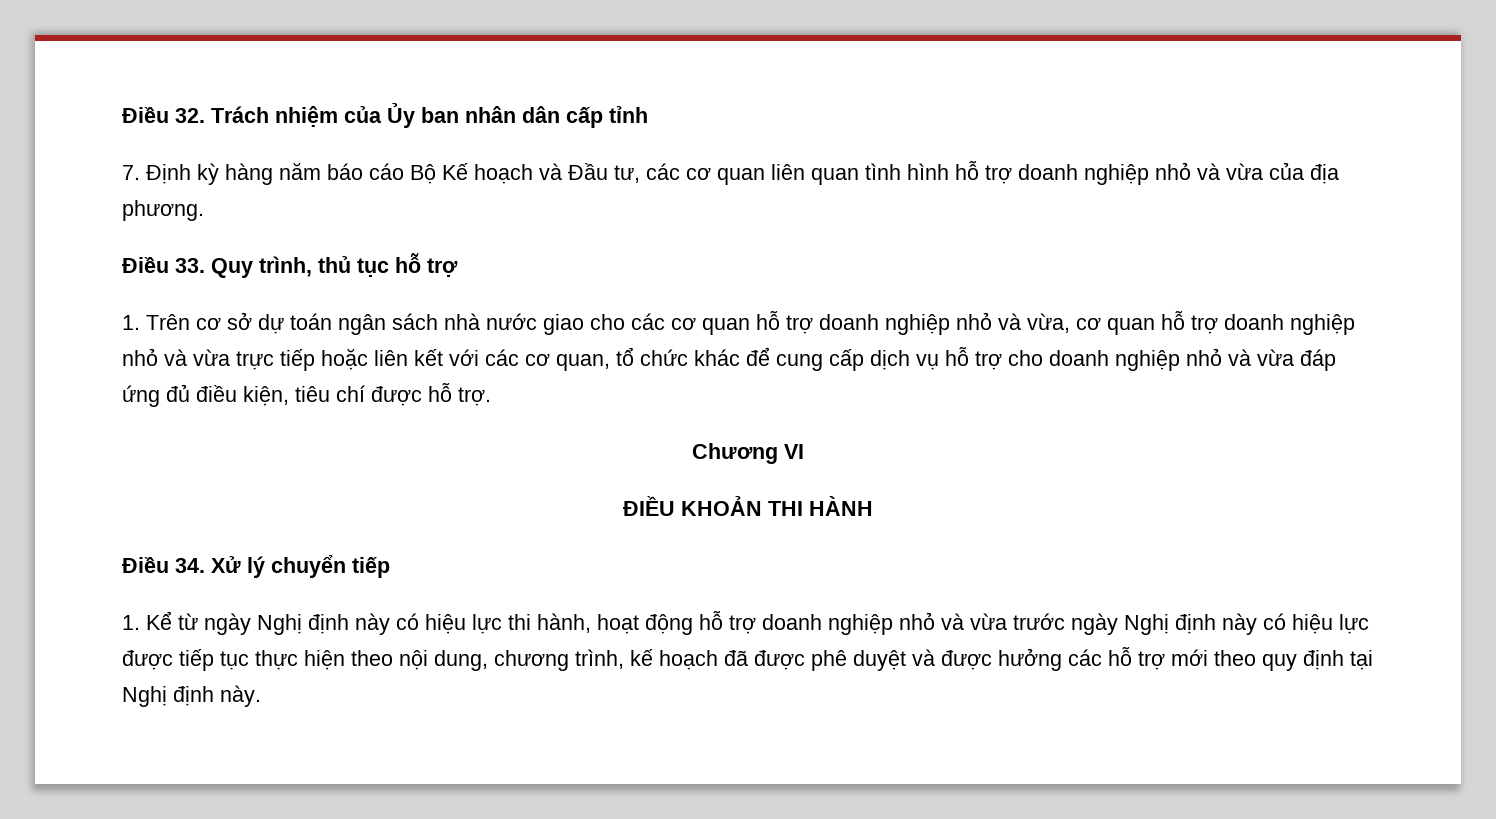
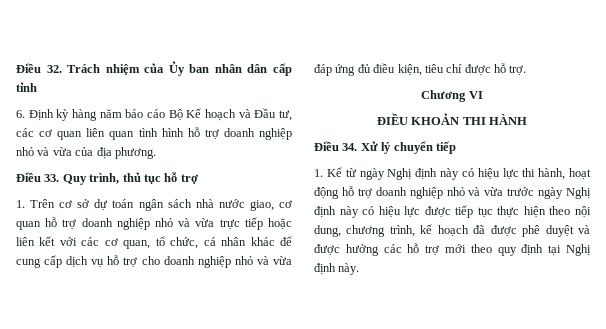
- 7. Định kỳ hàng năm báo cáo Bộ Kế hoạch và Đầu tư, các cơ quan liên quan tình hình hỗ trợ doanh nghiệp nhỏ và vừa của địa phương.
+ 6. Định kỳ hàng năm báo cáo Bộ Kế hoạch và Đầu tư, các cơ quan liên quan tình hình hỗ trợ doanh nghiệp nhỏ và vừa của địa phương.
- 1. Trên cơ sở dự toán ngân sách nhà nước giao cho các cơ quan hỗ trợ doanh nghiệp nhỏ và vừa, cơ quan hỗ trợ doanh nghiệp nhỏ và vừa trực tiếp hoặc liên kết với các cơ quan, tổ chức khác để cung cấp dịch vụ hỗ trợ cho doanh nghiệp nhỏ và vừa đáp ứng đủ điều kiện, tiêu chí được hỗ trợ.
+ 1. Trên cơ sở dự toán ngân sách nhà nước giao, cơ quan hỗ trợ doanh nghiệp nhỏ và vừa trực tiếp hoặc liên kết với các cơ quan, tổ chức, cá nhân khác để cung cấp dịch vụ hỗ trợ cho doanh nghiệp nhỏ và vừa đáp ứng đủ điều kiện, tiêu chí được hỗ trợ.

